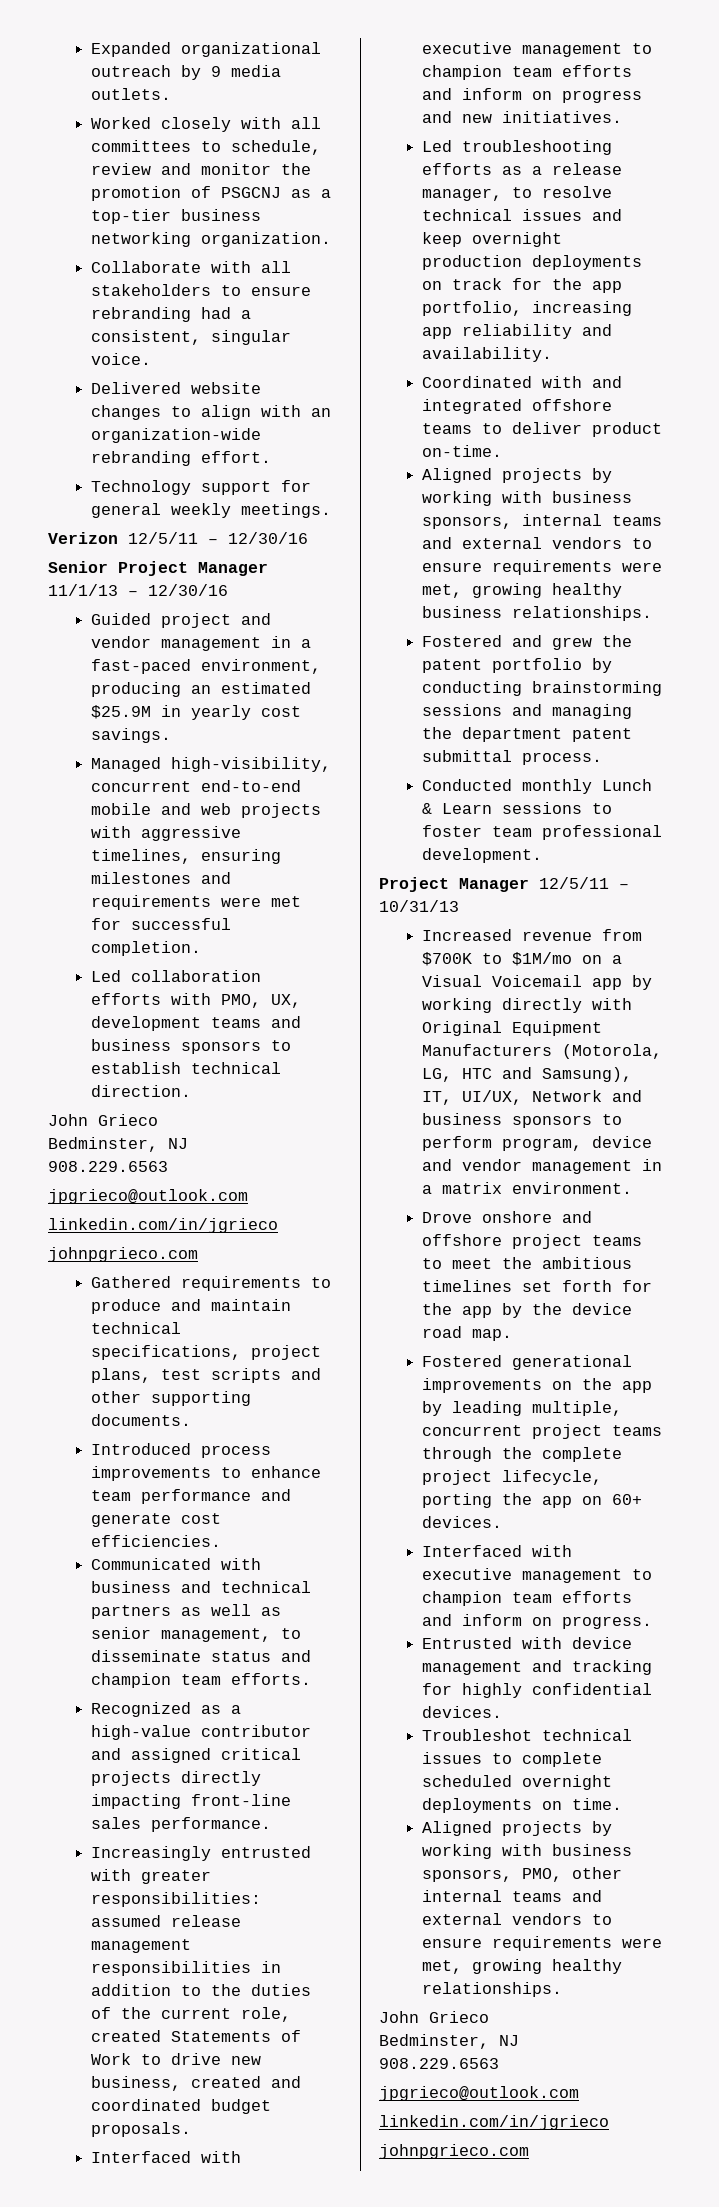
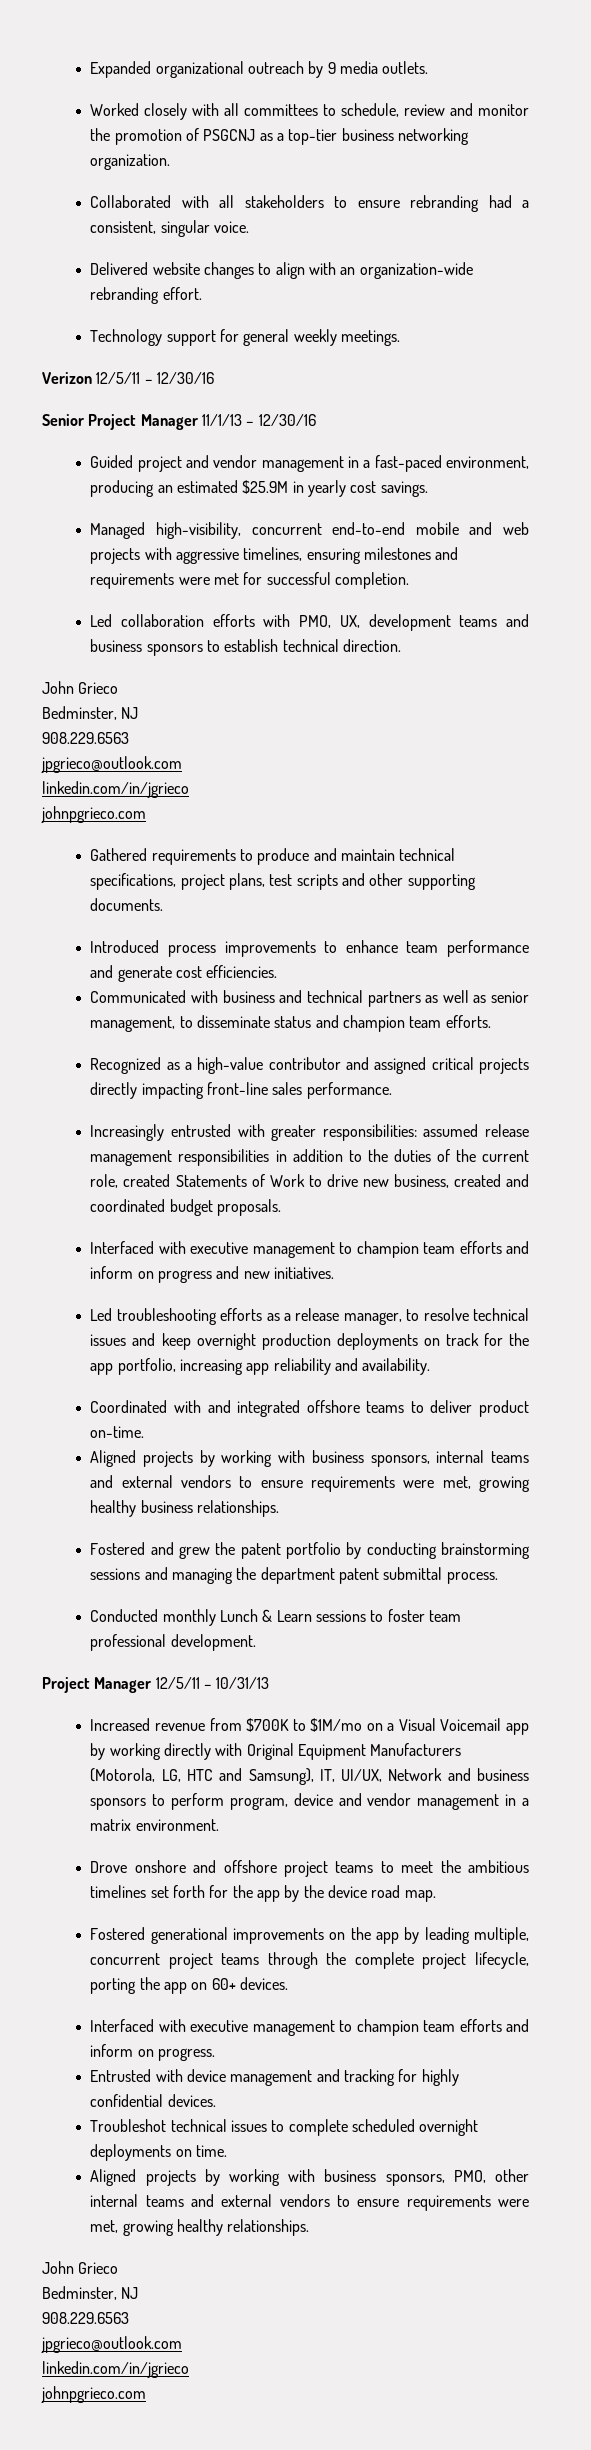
- Collaborate with all stakeholders to ensure rebranding had a consistent, singular voice.
+ Collaborated with all stakeholders to ensure rebranding had a consistent, singular voice.

